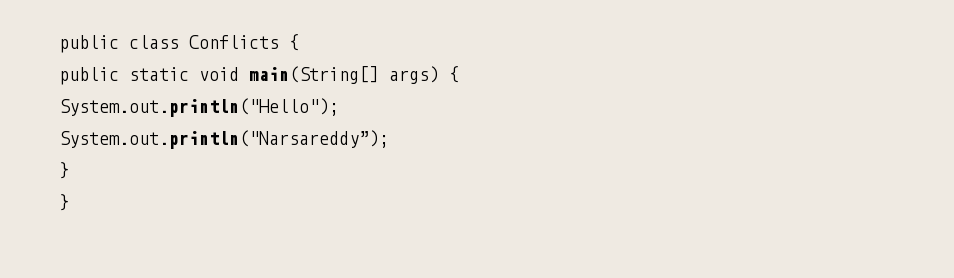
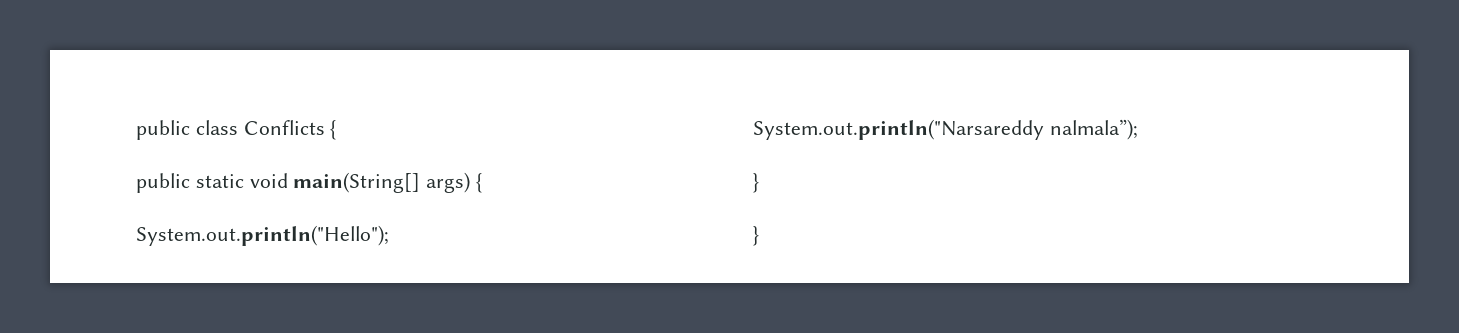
- System.out.println("Narsareddy”);
+ System.out.println("Narsareddy nalmala”);

